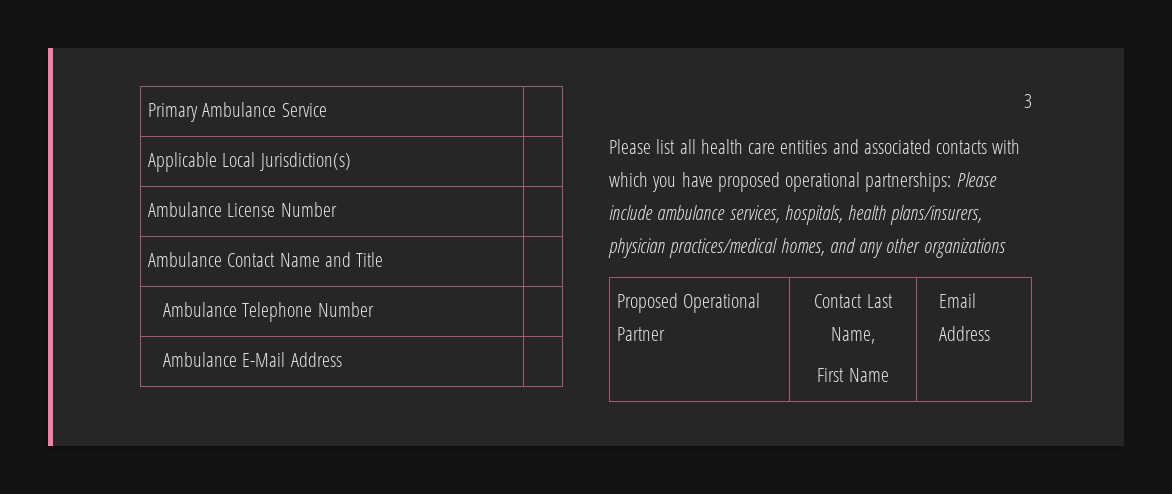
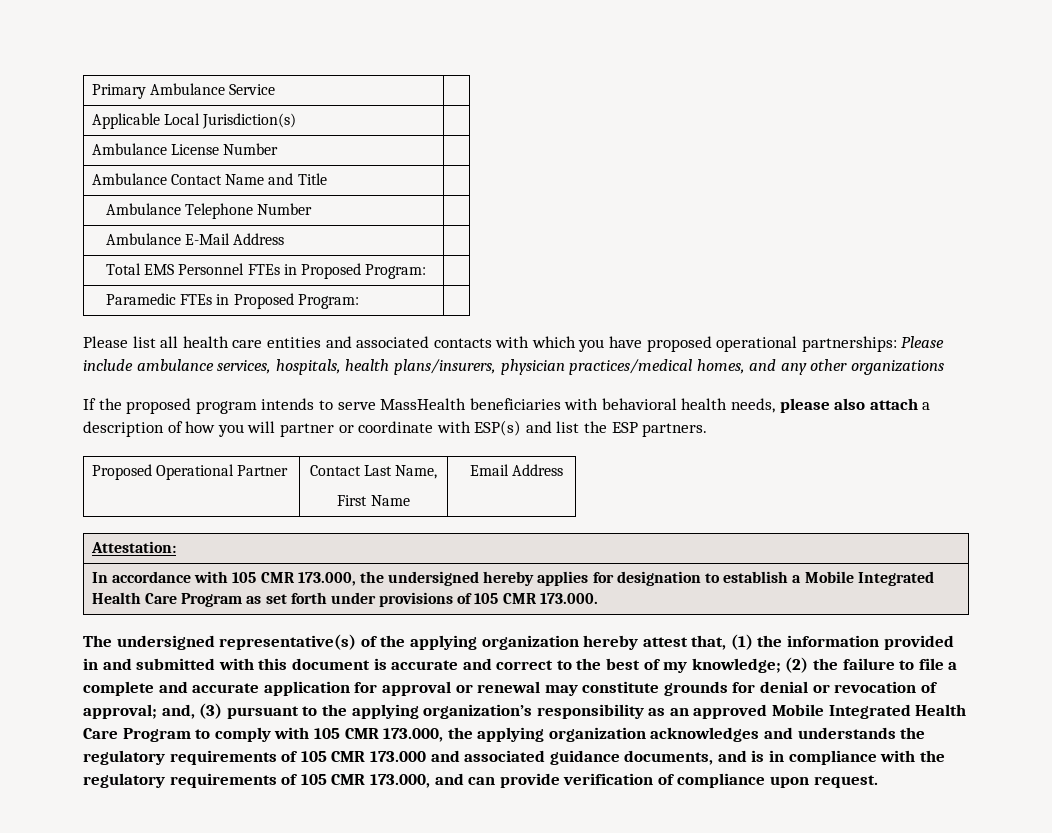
- 3
+ Total EMS Personnel FTEs in Proposed Program: |
+ Paramedic FTEs in Proposed Program: |
+ If the proposed program intends to serve MassHealth beneficiaries with behavioral health needs, please also attach a description of how you will partner or coordinate with ESP(s) and list the ESP partners.
+ Attestation:
+ In accordance with 105 CMR 173.000, the undersigned hereby applies for designation to establish a Mobile Integrated Health Care Program as set forth under provisions of 105 CMR 173.000.
+ The undersigned representative(s) of the applying organization hereby attest that, (1) the information provided in and submitted with this document is accurate and correct to the best of my knowledge; (2) the failure to file a complete and accurate application for approval or renewal may constitute grounds for denial or revocation of approval; and, (3) pursuant to the applying organization’s responsibility as an approved Mobile Integrated Health Care Program to comply with 105 CMR 173.000, the applying organization acknowledges and understands the regulatory requirements of 105 CMR 173.000 and associated guidance documents, and is in compliance with the regulatory requirements of 105 CMR 173.000, and can provide verification of compliance upon request.

